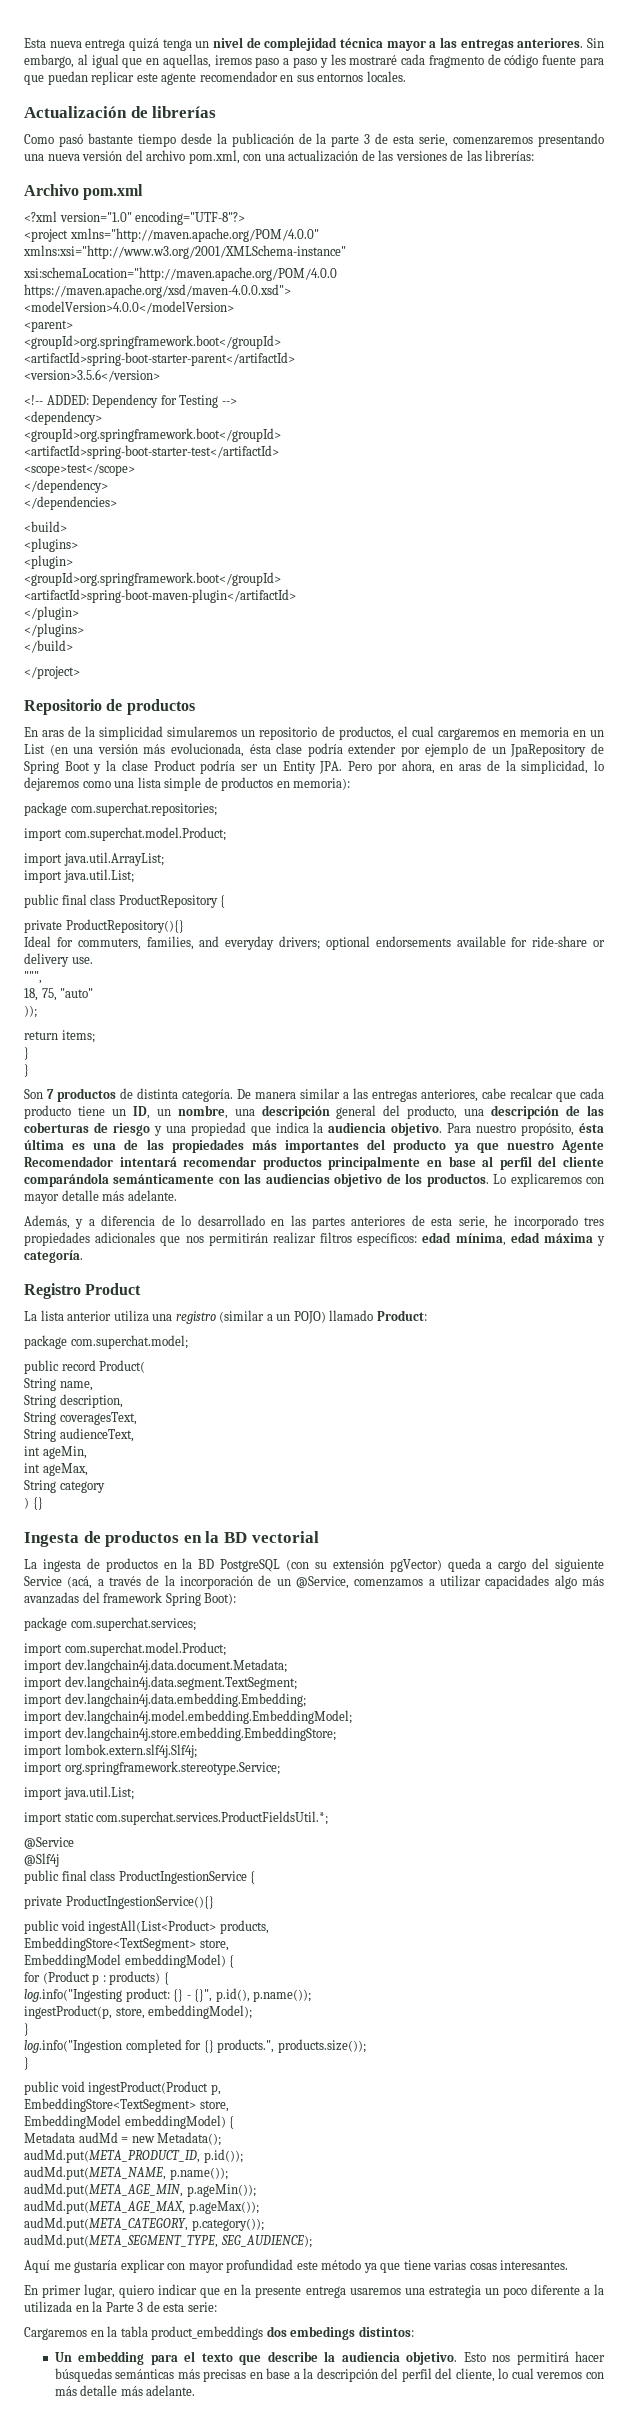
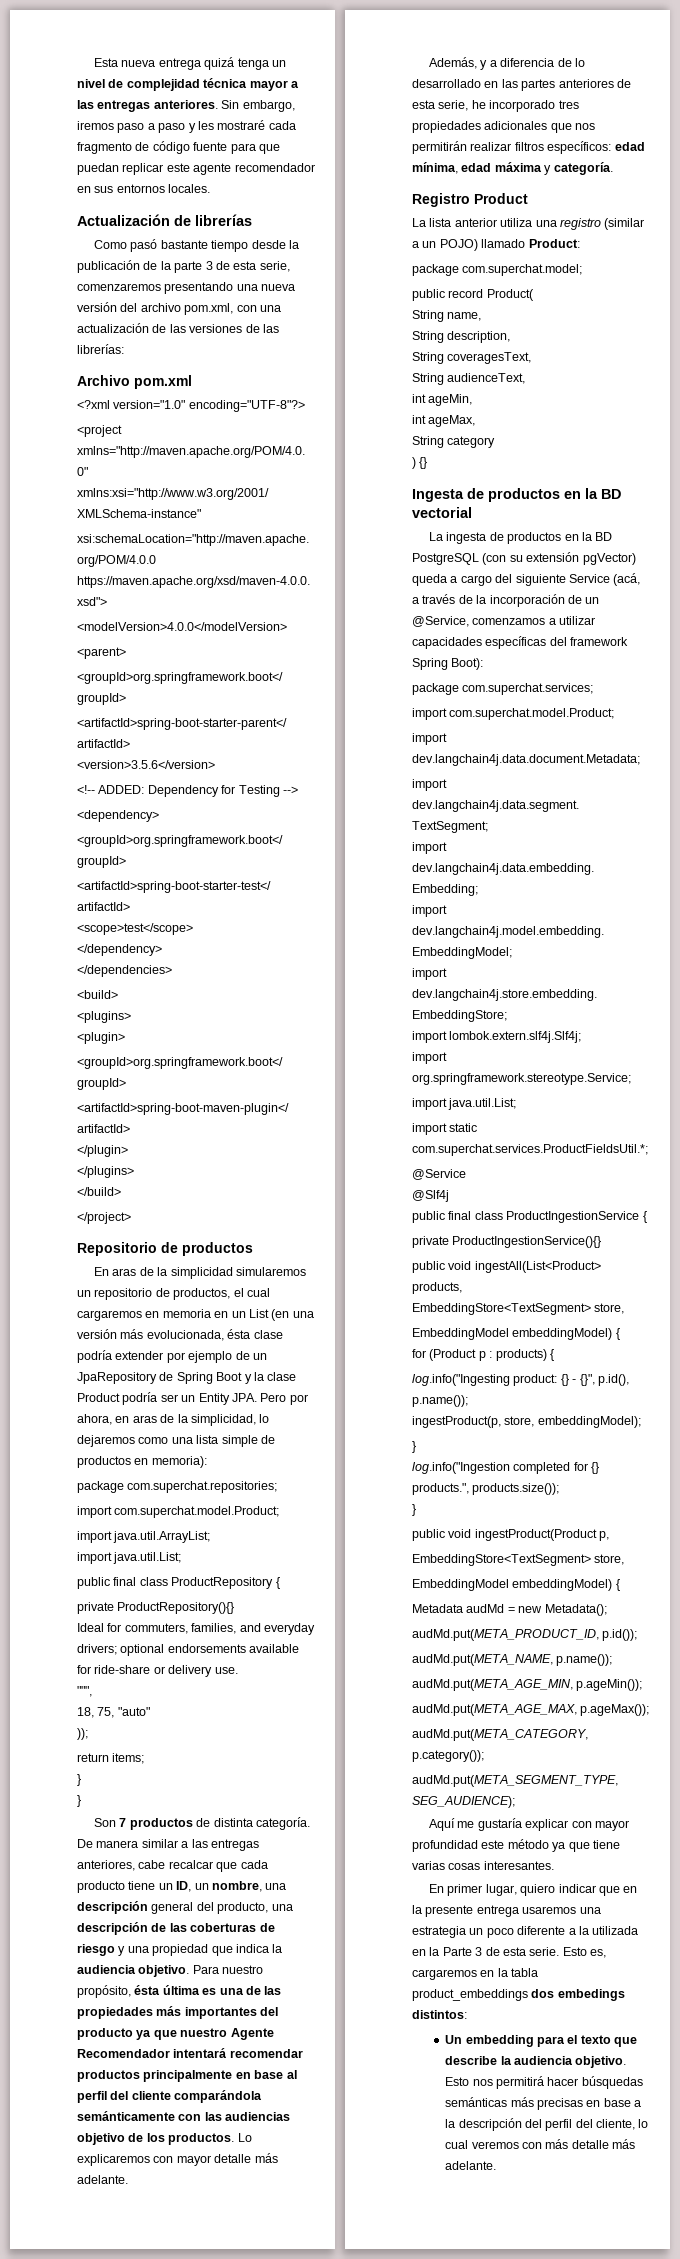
- Sin embargo, al igual que en aquellas, iremos paso a paso y les mostraré cada fragmento de código fuente para que puedan replicar este agente recomendador en sus entornos locales.
+ Sin embargo, iremos paso a paso y les mostraré cada fragmento de código fuente para que puedan replicar este agente recomendador en sus entornos locales.
- La ingesta de productos en la BD PostgreSQL (con su extensión pgVector) queda a cargo del siguiente Service (acá, a través de la incorporación de un @Service, comenzamos a utilizar capacidades algo más avanzadas del framework Spring Boot):
+ La ingesta de productos en la BD PostgreSQL (con su extensión pgVector) queda a cargo del siguiente Service (acá, a través de la incorporación de un @Service, comenzamos a utilizar capacidades específicas del framework Spring Boot):
- En primer lugar, quiero indicar que en la presente entrega usaremos una estrategia un poco diferente a la utilizada en la Parte 3 de esta serie:
- Cargaremos en la tabla product_embeddings dos embedings distintos:
+ En primer lugar, quiero indicar que en la presente entrega usaremos una estrategia un poco diferente a la utilizada en la Parte 3 de esta serie. Esto es, cargaremos en la tabla product_embeddings dos embedings distintos:

